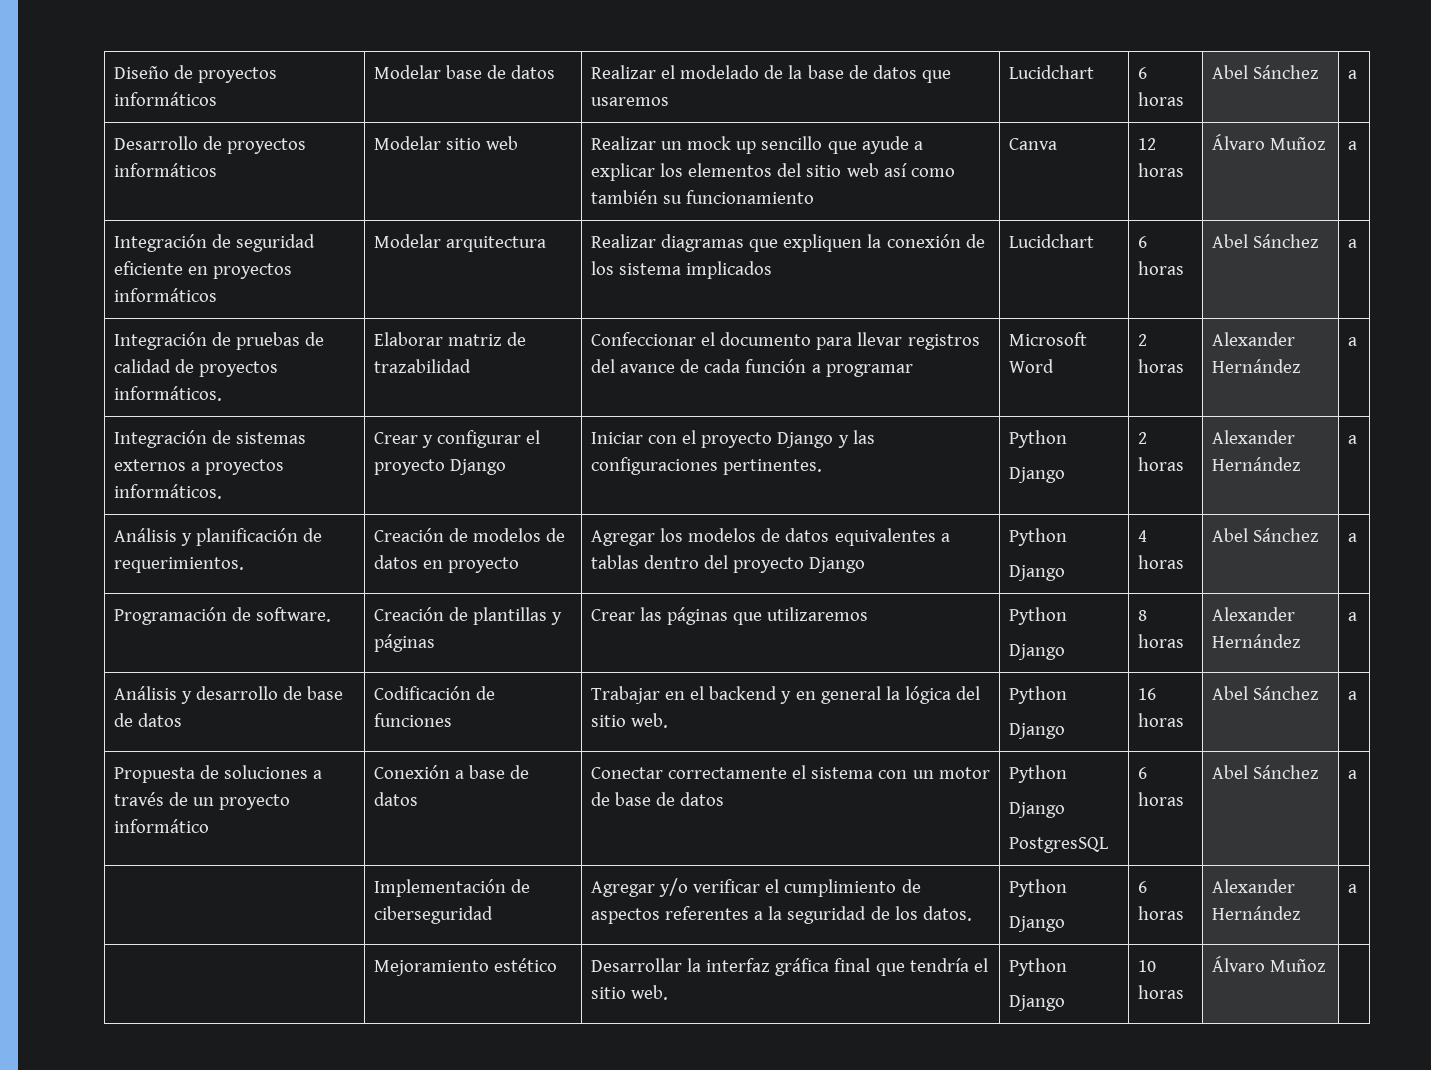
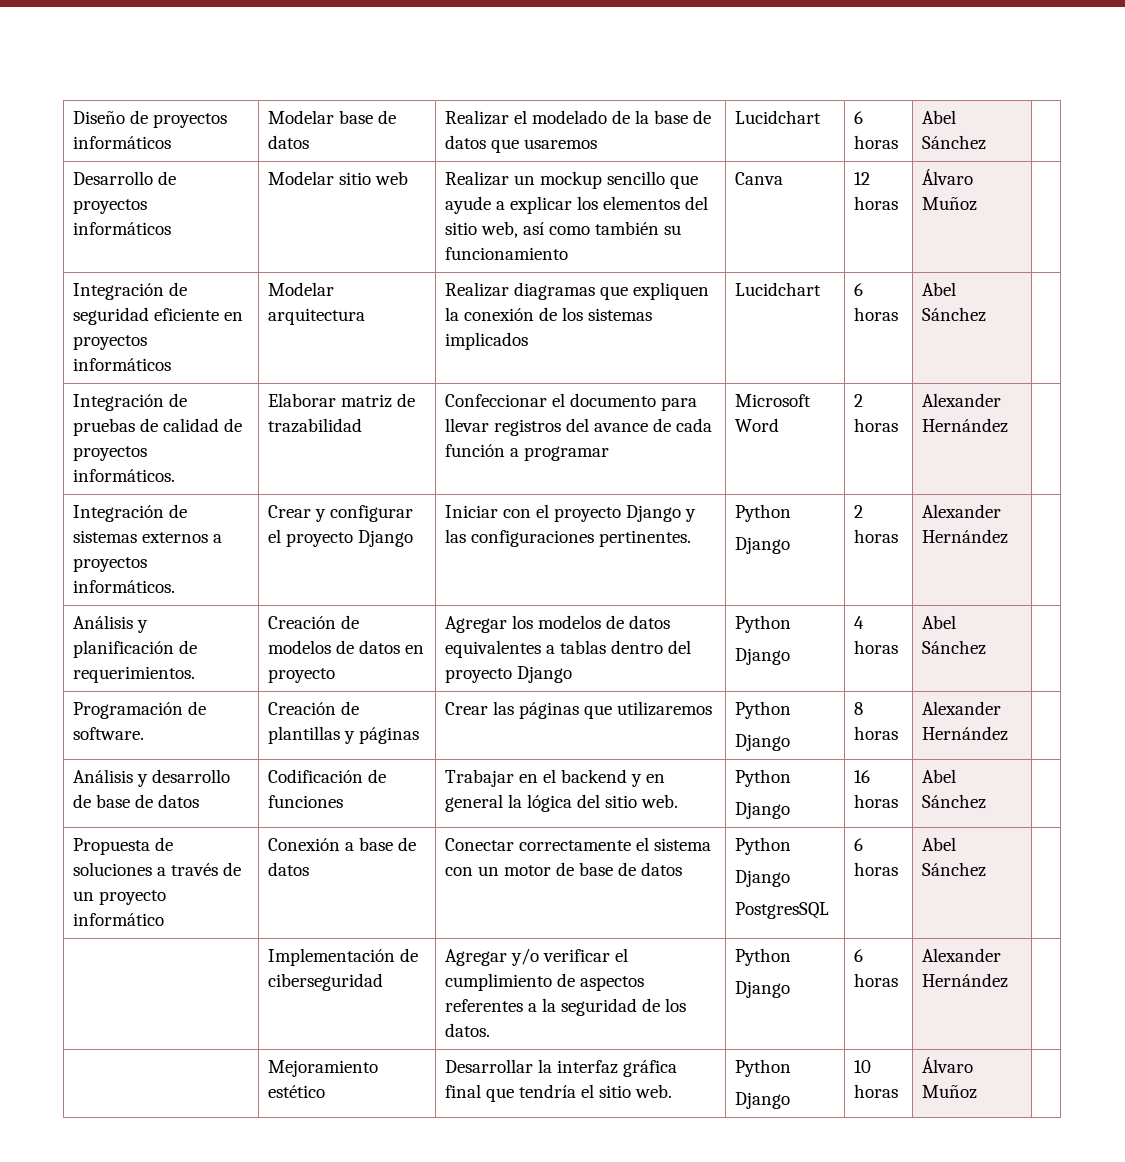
- Diseño de proyectos informáticos | Modelar base de datos | Realizar el modelado de la base de datos que usaremos | Lucidchart | 6 horas | Abel Sánchez | a
+ Diseño de proyectos informáticos | Modelar base de datos | Realizar el modelado de la base de datos que usaremos | Lucidchart | 6 horas | Abel Sánchez |
- Desarrollo de proyectos informáticos | Modelar sitio web | Realizar un mock up sencillo que ayude a explicar los elementos del sitio web así como también su funcionamiento | Canva | 12 horas | Álvaro Muñoz | a
+ Desarrollo de proyectos informáticos | Modelar sitio web | Realizar un mockup sencillo que ayude a explicar los elementos del sitio web, así como también su funcionamiento | Canva | 12 horas | Álvaro Muñoz |
- Integración de seguridad eficiente en proyectos informáticos | Modelar arquitectura | Realizar diagramas que expliquen la conexión de los sistema implicados | Lucidchart | 6 horas | Abel Sánchez | a
+ Integración de seguridad eficiente en proyectos informáticos | Modelar arquitectura | Realizar diagramas que expliquen la conexión de los sistemas implicados | Lucidchart | 6 horas | Abel Sánchez |
- Integración de pruebas de calidad de proyectos informáticos. | Elaborar matriz de trazabilidad | Confeccionar el documento para llevar registros del avance de cada función a programar | Microsoft Word | 2 horas | Alexander Hernández | a
+ Integración de pruebas de calidad de proyectos informáticos. | Elaborar matriz de trazabilidad | Confeccionar el documento para llevar registros del avance de cada función a programar | Microsoft Word | 2 horas | Alexander Hernández |
  Integración de sistemas externos a proyectos informáticos. | Crear y configurar el proyecto Django | Iniciar con el proyecto Django y las configuraciones pertinentes. | Python
- Django | 2 horas | Alexander Hernández | a
+ Django | 2 horas | Alexander Hernández |
  Análisis y planificación de requerimientos. | Creación de modelos de datos en proyecto | Agregar los modelos de datos equivalentes a tablas dentro del proyecto Django | Python
- Django | 4 horas | Abel Sánchez | a
+ Django | 4 horas | Abel Sánchez |
  Programación de software. | Creación de plantillas y páginas | Crear las páginas que utilizaremos | Python
- Django | 8 horas | Alexander Hernández | a
+ Django | 8 horas | Alexander Hernández |
  Análisis y desarrollo de base de datos | Codificación de funciones | Trabajar en el backend y en general la lógica del sitio web. | Python
- Django | 16 horas | Abel Sánchez | a
+ Django | 16 horas | Abel Sánchez |
  Propuesta de soluciones a través de un proyecto informático | Conexión a base de datos | Conectar correctamente el sistema con un motor de base de datos | Python
  Django
- PostgresSQL | 6 horas | Abel Sánchez | a
+ PostgresSQL | 6 horas | Abel Sánchez |
  | Implementación de ciberseguridad | Agregar y/o verificar el cumplimiento de aspectos referentes a la seguridad de los datos. | Python
- Django | 6 horas | Alexander Hernández | a
+ Django | 6 horas | Alexander Hernández |

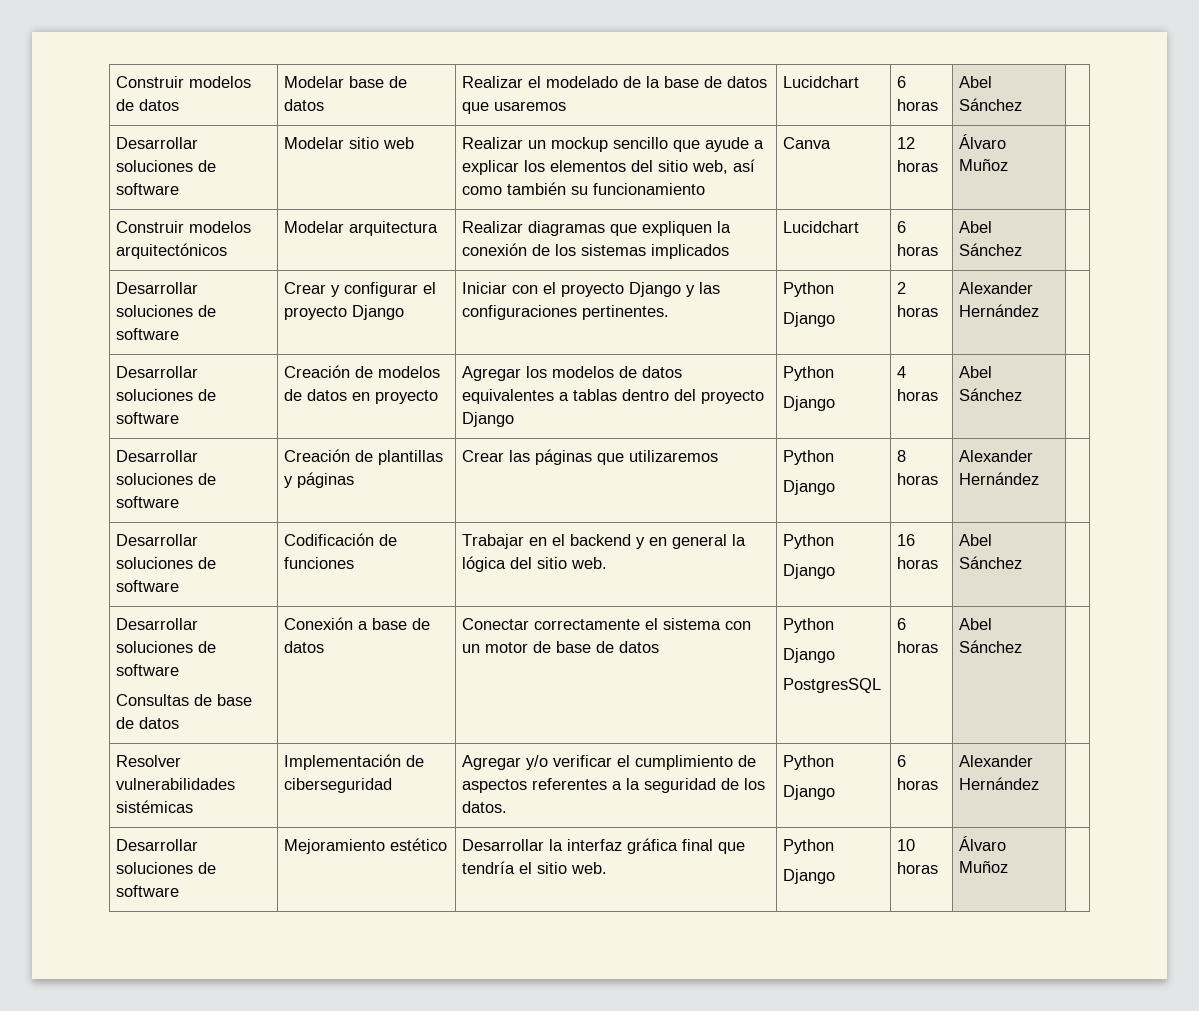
- Diseño de proyectos informáticos | Modelar base de datos | Realizar el modelado de la base de datos que usaremos | Lucidchart | 6 horas | Abel Sánchez |
+ Construir modelos de datos | Modelar base de datos | Realizar el modelado de la base de datos que usaremos | Lucidchart | 6 horas | Abel Sánchez |
- Desarrollo de proyectos informáticos | Modelar sitio web | Realizar un mockup sencillo que ayude a explicar los elementos del sitio web, así como también su funcionamiento | Canva | 12 horas | Álvaro Muñoz |
+ Desarrollar soluciones de software | Modelar sitio web | Realizar un mockup sencillo que ayude a explicar los elementos del sitio web, así como también su funcionamiento | Canva | 12 horas | Álvaro Muñoz |
- Integración de seguridad eficiente en proyectos informáticos | Modelar arquitectura | Realizar diagramas que expliquen la conexión de los sistemas implicados | Lucidchart | 6 horas | Abel Sánchez |
+ Construir modelos arquitectónicos | Modelar arquitectura | Realizar diagramas que expliquen la conexión de los sistemas implicados | Lucidchart | 6 horas | Abel Sánchez |
- Integración de pruebas de calidad de proyectos informáticos. | Elaborar matriz de trazabilidad | Confeccionar el documento para llevar registros del avance de cada función a programar | Microsoft Word | 2 horas | Alexander Hernández |
- Integración de sistemas externos a proyectos informáticos. | Crear y configurar el proyecto Django | Iniciar con el proyecto Django y las configuraciones pertinentes. | Python
+ Desarrollar soluciones de software | Crear y configurar el proyecto Django | Iniciar con el proyecto Django y las configuraciones pertinentes. | Python
- Análisis y planificación de requerimientos. | Creación de modelos de datos en proyecto | Agregar los modelos de datos equivalentes a tablas dentro del proyecto Django | Python
+ Desarrollar soluciones de software | Creación de modelos de datos en proyecto | Agregar los modelos de datos equivalentes a tablas dentro del proyecto Django | Python
- Programación de software. | Creación de plantillas y páginas | Crear las páginas que utilizaremos | Python
+ Desarrollar soluciones de software | Creación de plantillas y páginas | Crear las páginas que utilizaremos | Python
- Análisis y desarrollo de base de datos | Codificación de funciones | Trabajar en el backend y en general la lógica del sitio web. | Python
+ Desarrollar soluciones de software | Codificación de funciones | Trabajar en el backend y en general la lógica del sitio web. | Python
  Django | 16 horas | Abel Sánchez |
- Propuesta de soluciones a través de un proyecto informático | Conexión a base de datos | Conectar correctamente el sistema con un motor de base de datos | Python
+ Desarrollar soluciones de software
+ Consultas de base de datos | Conexión a base de datos | Conectar correctamente el sistema con un motor de base de datos | Python
- | Implementación de ciberseguridad | Agregar y/o verificar el cumplimiento de aspectos referentes a la seguridad de los datos. | Python
+ Resolver vulnerabilidades sistémicas | Implementación de ciberseguridad | Agregar y/o verificar el cumplimiento de aspectos referentes a la seguridad de los datos. | Python
- | Mejoramiento estético | Desarrollar la interfaz gráfica final que tendría el sitio web. | Python
+ Desarrollar soluciones de software | Mejoramiento estético | Desarrollar la interfaz gráfica final que tendría el sitio web. | Python

